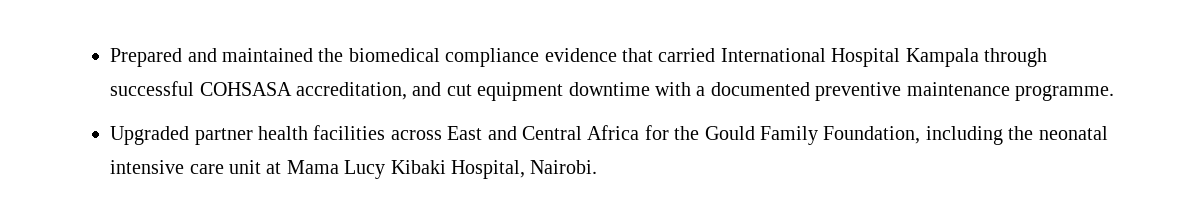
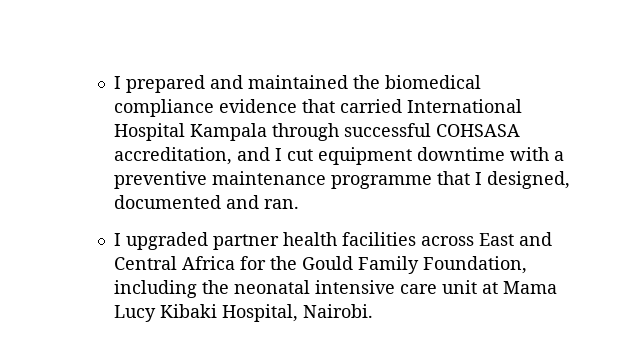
- Prepared and maintained the biomedical compliance evidence that carried International Hospital Kampala through successful COHSASA accreditation, and cut equipment downtime with a documented preventive maintenance programme.
- Upgraded partner health facilities across East and Central Africa for the Gould Family Foundation, including the neonatal intensive care unit at Mama Lucy Kibaki Hospital, Nairobi.
+ I prepared and maintained the biomedical compliance evidence that carried International Hospital Kampala through successful COHSASA accreditation, and I cut equipment downtime with a preventive maintenance programme that I designed, documented and ran.
+ I upgraded partner health facilities across East and Central Africa for the Gould Family Foundation, including the neonatal intensive care unit at Mama Lucy Kibaki Hospital, Nairobi.

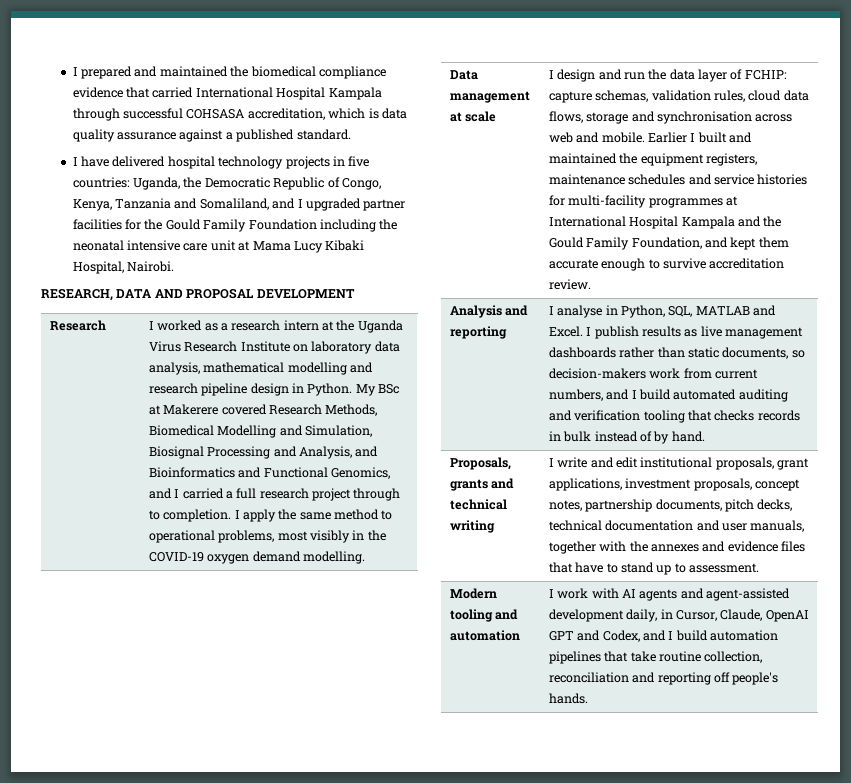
- I prepared and maintained the biomedical compliance evidence that carried International Hospital Kampala through successful COHSASA accreditation, and I cut equipment downtime with a preventive maintenance programme that I designed, documented and ran.
- I upgraded partner health facilities across East and Central Africa for the Gould Family Foundation, including the neonatal intensive care unit at Mama Lucy Kibaki Hospital, Nairobi.
+ I prepared and maintained the biomedical compliance evidence that carried International Hospital Kampala through successful COHSASA accreditation, which is data quality assurance against a published standard.
+ I have delivered hospital technology projects in five countries: Uganda, the Democratic Republic of Congo, Kenya, Tanzania and Somaliland, and I upgraded partner facilities for the Gould Family Foundation including the neonatal intensive care unit at Mama Lucy Kibaki Hospital, Nairobi.
+ RESEARCH, DATA AND PROPOSAL DEVELOPMENT
+ Research | I worked as a research intern at the Uganda Virus Research Institute on laboratory data analysis, mathematical modelling and research pipeline design in Python. My BSc at Makerere covered Research Methods, Biomedical Modelling and Simulation, Biosignal Processing and Analysis, and Bioinformatics and Functional Genomics, and I carried a full research project through to completion. I apply the same method to operational problems, most visibly in the COVID-19 oxygen demand modelling.
+ Data management at scale | I design and run the data layer of FCHIP: capture schemas, validation rules, cloud data flows, storage and synchronisation across web and mobile. Earlier I built and maintained the equipment registers, maintenance schedules and service histories for multi-facility programmes at International Hospital Kampala and the Gould Family Foundation, and kept them accurate enough to survive accreditation review.
+ Analysis and reporting | I analyse in Python, SQL, MATLAB and Excel. I publish results as live management dashboards rather than static documents, so decision-makers work from current numbers, and I build automated auditing and verification tooling that checks records in bulk instead of by hand.
+ Proposals, grants and technical writing | I write and edit institutional proposals, grant applications, investment proposals, concept notes, partnership documents, pitch decks, technical documentation and user manuals, together with the annexes and evidence files that have to stand up to assessment.
+ Modern tooling and automation | I work with AI agents and agent-assisted development daily, in Cursor, Claude, OpenAI GPT and Codex, and I build automation pipelines that take routine collection, reconciliation and reporting off people's hands.

